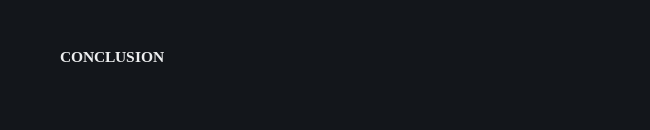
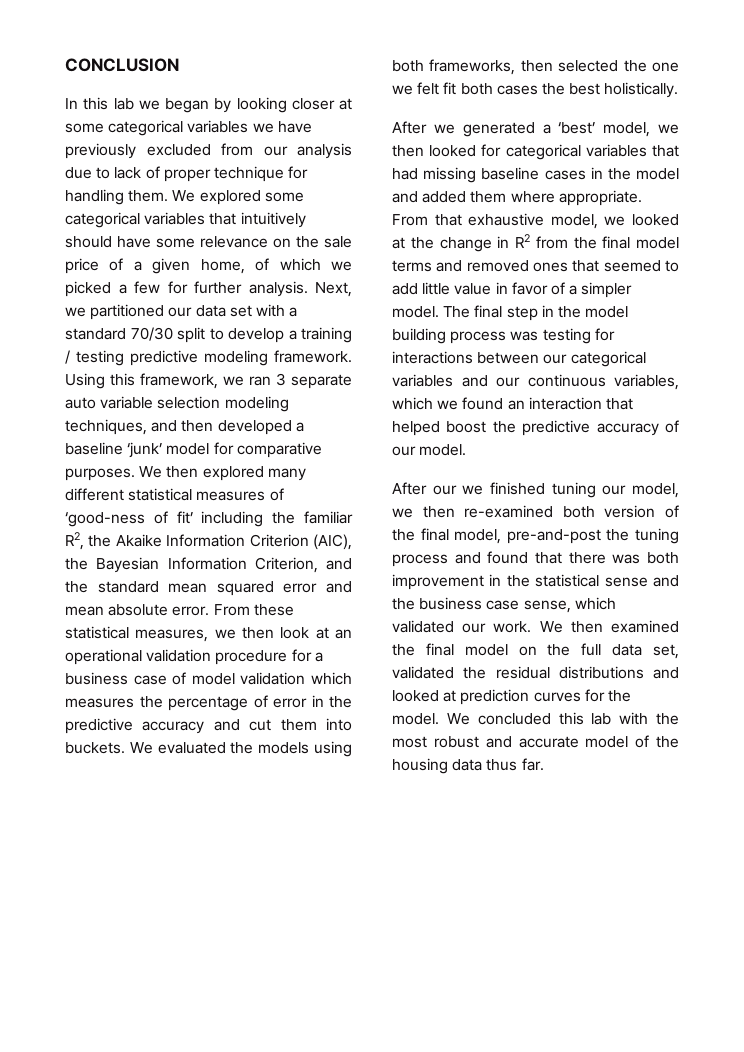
+ In this lab we began by looking closer at some categorical variables we have previously excluded from our analysis due to lack of proper technique for handling them. We explored some categorical variables that intuitively should have some relevance on the sale price of a given home, of which we picked a few for further analysis. Next, we partitioned our data set with a standard 70/30 split to develop a training / testing predictive modeling framework. Using this framework, we ran 3 separate auto variable selection modeling techniques, and then developed a baseline ‘junk’ model for comparative purposes. We then explored many different statistical measures of ‘good-ness of fit’ including the familiar R2, the Akaike Information Criterion (AIC), the Bayesian Information Criterion, and the standard mean squared error and mean absolute error. From these statistical measures, we then look at an operational validation procedure for a business case of model validation which measures the percentage of error in the predictive accuracy and cut them into buckets. We evaluated the models using both frameworks, then selected the one we felt fit both cases the best holistically.
+ After we generated a ‘best’ model, we then looked for categorical variables that had missing baseline cases in the model and added them where appropriate. From that exhaustive model, we looked at the change in R2 from the final model terms and removed ones that seemed to add little value in favor of a simpler model. The final step in the model building process was testing for interactions between our categorical variables and our continuous variables, which we found an interaction that helped boost the predictive accuracy of our model.
+ After our we finished tuning our model, we then re-examined both version of the final model, pre-and-post the tuning process and found that there was both improvement in the statistical sense and the business case sense, which validated our work. We then examined the final model on the full data set, validated the residual distributions and looked at prediction curves for the model. We concluded this lab with the most robust and accurate model of the housing data thus far.

